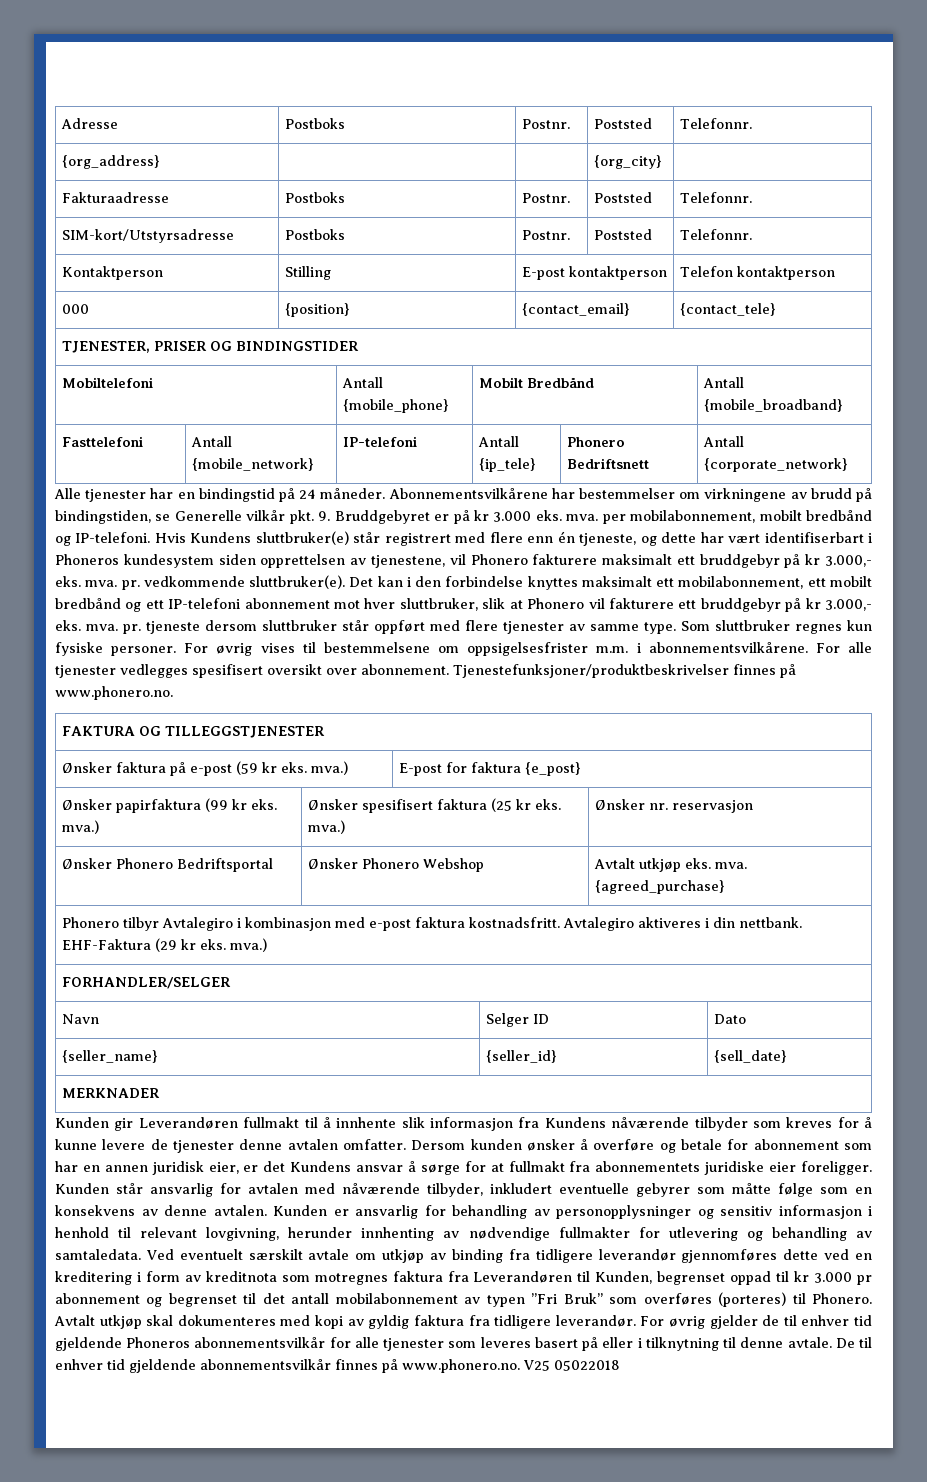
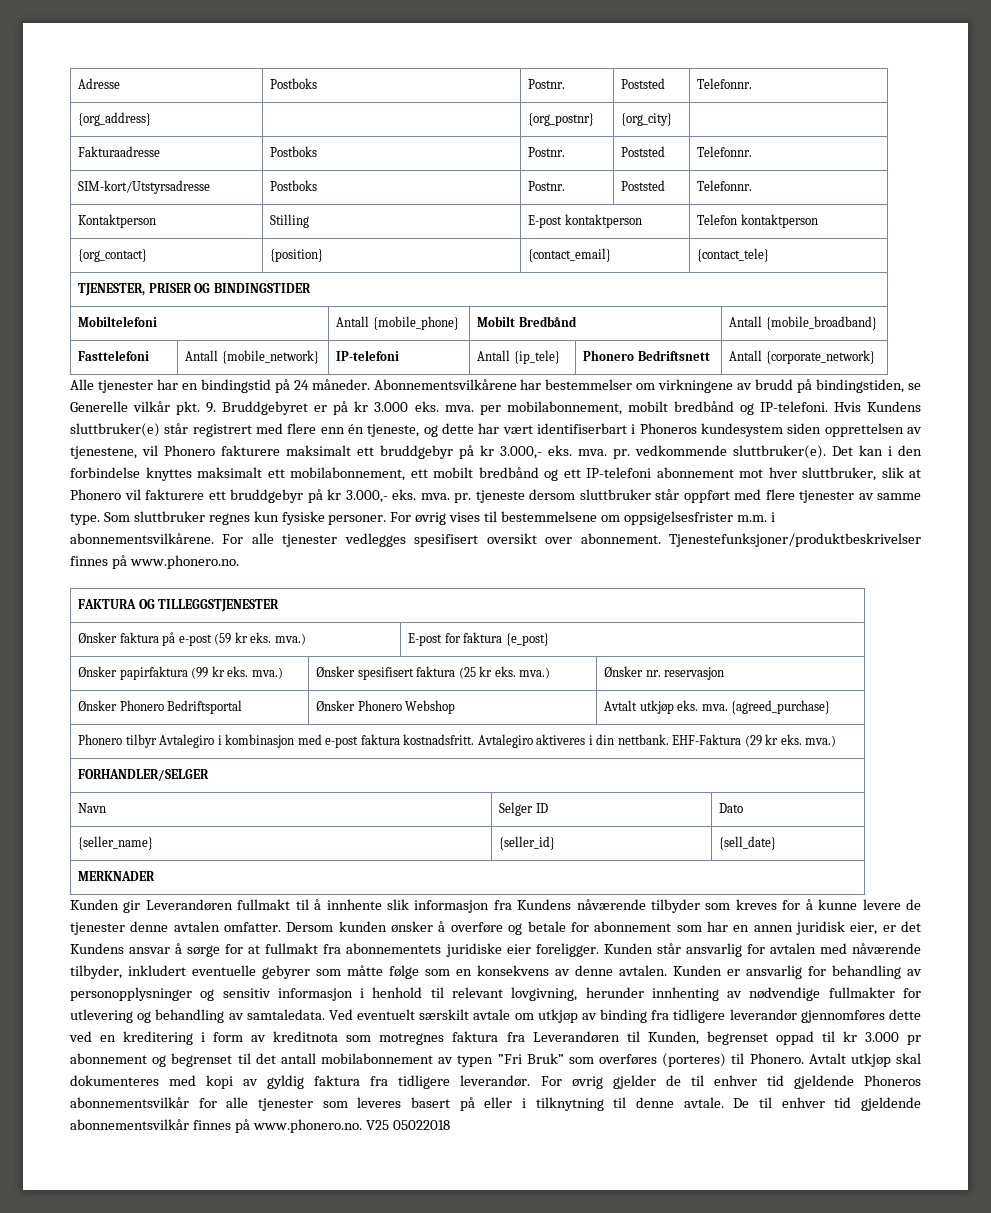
- {org_address} | | | {org_city} |
+ {org_address} | | {org_postnr} | {org_city} |
- 000 | {position} | {contact_email} | {contact_tele}
+ {org_contact} | {position} | {contact_email} | {contact_tele}

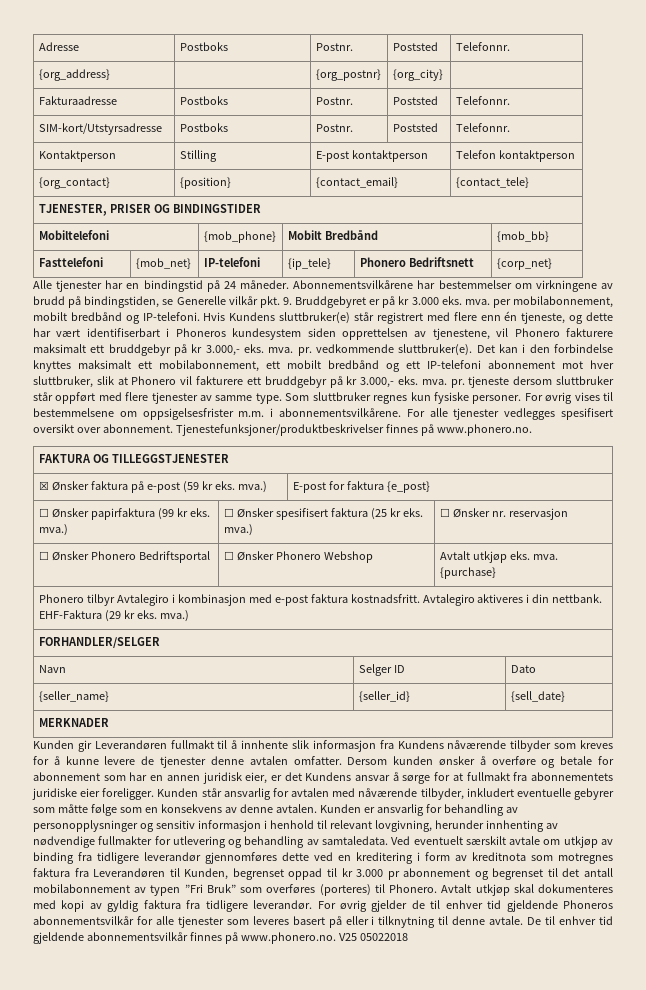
- Mobiltelefoni | Antall {mobile_phone} | Mobilt Bredbånd | Antall {mobile_broadband}
+ Mobiltelefoni | {mob_phone} | Mobilt Bredbånd | {mob_bb}
- Fasttelefoni | Antall {mobile_network} | IP-telefoni | Antall {ip_tele} | Phonero Bedriftsnett | Antall {corporate_network}
+ Fasttelefoni | {mob_net} | IP-telefoni | {ip_tele} | Phonero Bedriftsnett | {corp_net}
- Ønsker faktura på e-post (59 kr eks. mva.) | E-post for faktura {e_post}
+ ☒ Ønsker faktura på e-post (59 kr eks. mva.) | E-post for faktura {e_post}
- Ønsker papirfaktura (99 kr eks. mva.) | Ønsker spesifisert faktura (25 kr eks. mva.) | Ønsker nr. reservasjon
+ ☐ Ønsker papirfaktura (99 kr eks. mva.) | ☐ Ønsker spesifisert faktura (25 kr eks. mva.) | ☐ Ønsker nr. reservasjon
- Ønsker Phonero Bedriftsportal | Ønsker Phonero Webshop | Avtalt utkjøp eks. mva. {agreed_purchase}
+ ☐ Ønsker Phonero Bedriftsportal | ☐ Ønsker Phonero Webshop | Avtalt utkjøp eks. mva. {purchase}

